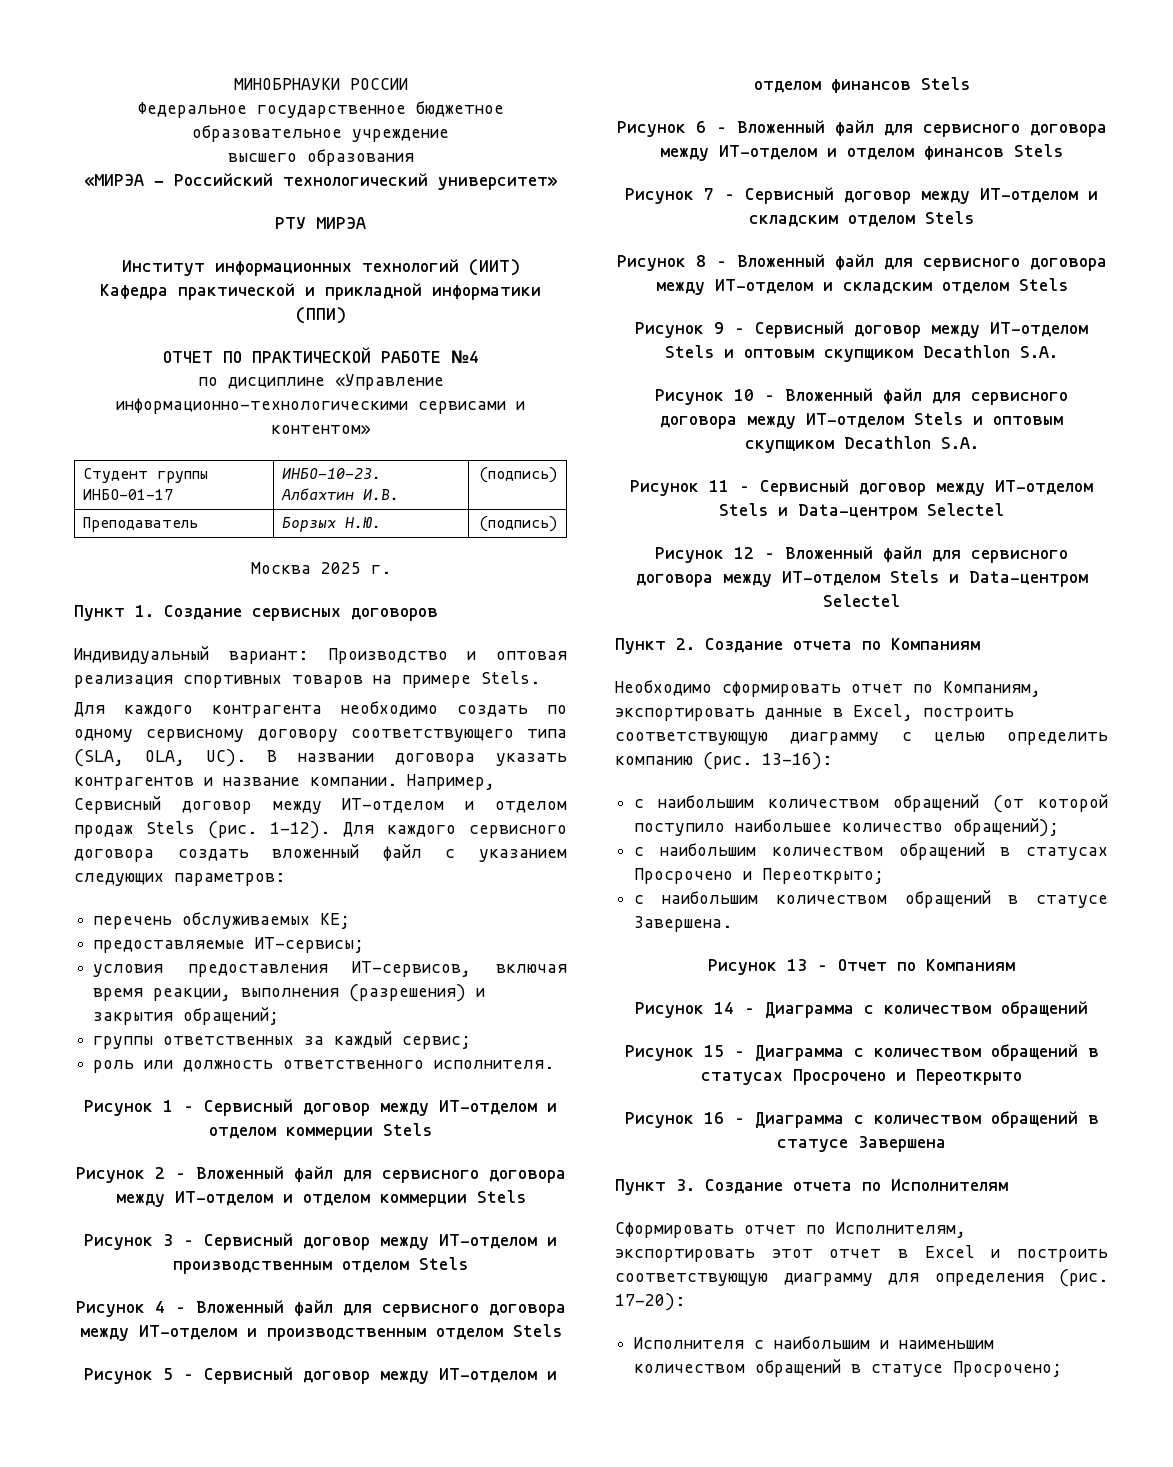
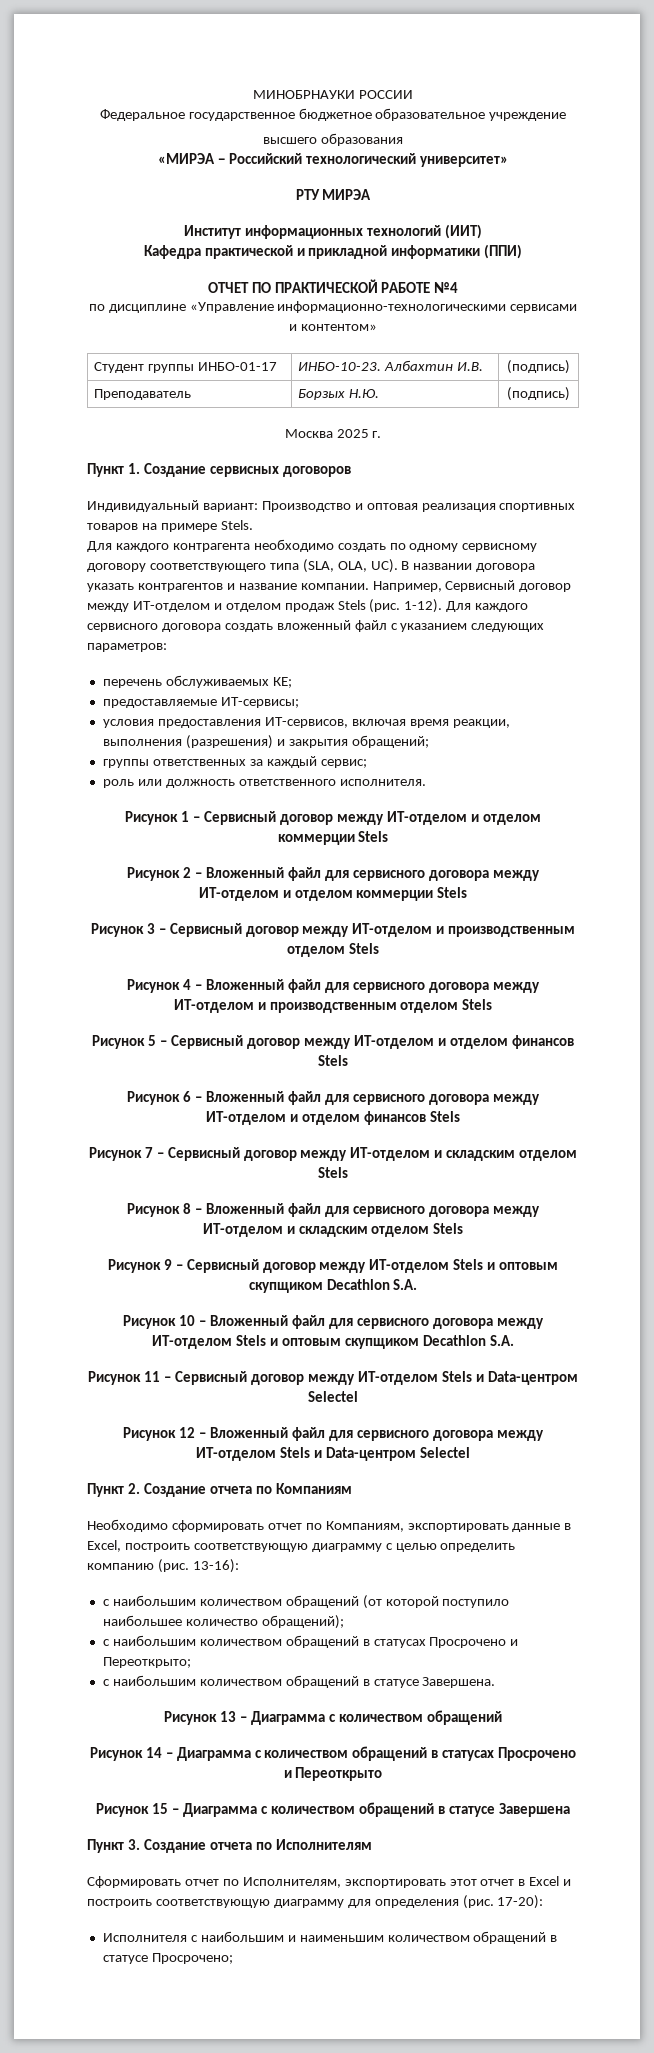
- Рисунок 13 – Отчет по Компаниям
- Рисунок 14 – Диаграмма с количеством обращений
+ Рисунок 13 – Диаграмма с количеством обращений
- Рисунок 15 – Диаграмма с количеством обращений в статусах Просрочено и Переоткрыто
+ Рисунок 14 – Диаграмма с количеством обращений в статусах Просрочено и Переоткрыто
- Рисунок 16 – Диаграмма с количеством обращений в статусе Завершена
+ Рисунок 15 – Диаграмма с количеством обращений в статусе Завершена

